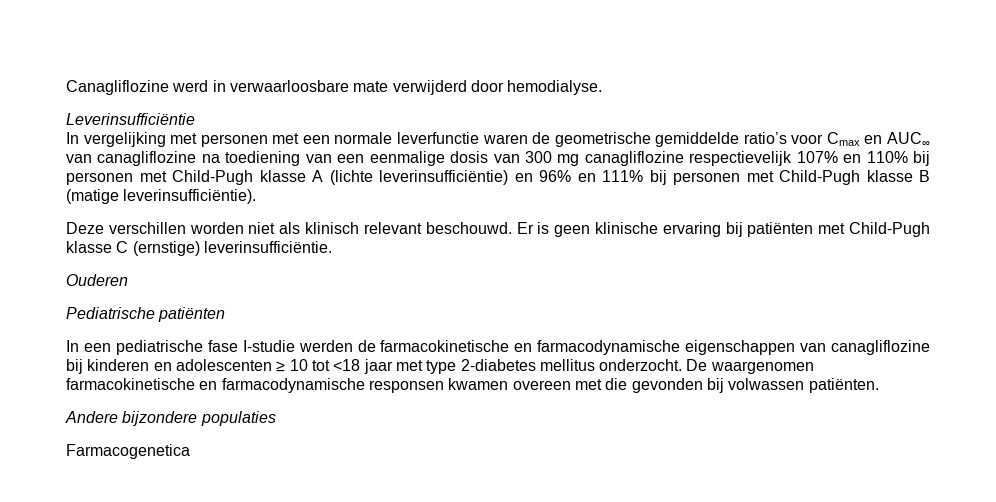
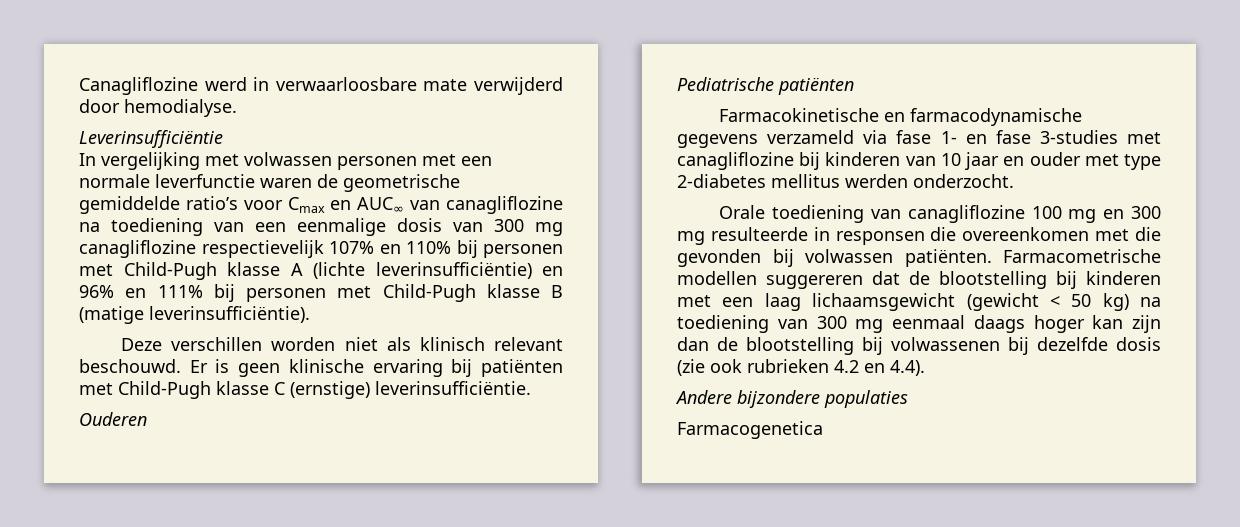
- In vergelijking met personen met een normale leverfunctie waren de geometrische gemiddelde ratio’s voor Cmax en AUC∞ van canagliflozine na toediening van een eenmalige dosis van 300 mg canagliflozine respectievelijk 107% en 110% bij personen met Child-Pugh klasse A (lichte leverinsufficiëntie) en 96% en 111% bij personen met Child-Pugh klasse B (matige leverinsufficiëntie).
+ In vergelijking met volwassen personen met een normale leverfunctie waren de geometrische gemiddelde ratio’s voor Cmax en AUC∞ van canagliflozine na toediening van een eenmalige dosis van 300 mg canagliflozine respectievelijk 107% en 110% bij personen met Child-Pugh klasse A (lichte leverinsufficiëntie) en 96% en 111% bij personen met Child-Pugh klasse B (matige leverinsufficiëntie).
- In een pediatrische fase I-studie werden de farmacokinetische en farmacodynamische eigenschappen van canagliflozine bij kinderen en adolescenten ≥ 10 tot <18 jaar met type 2-diabetes mellitus onderzocht. De waargenomen farmacokinetische en farmacodynamische responsen kwamen overeen met die gevonden bij volwassen patiënten.
+ Farmacokinetische en farmacodynamische gegevens verzameld via fase 1- en fase 3-studies met canagliflozine bij kinderen van 10 jaar en ouder met type 2-diabetes mellitus werden onderzocht.
+ Orale toediening van canagliflozine 100 mg en 300 mg resulteerde in responsen die overeenkomen met die gevonden bij volwassen patiënten. Farmacometrische modellen suggereren dat de blootstelling bij kinderen met een laag lichaamsgewicht (gewicht < 50 kg) na toediening van 300 mg eenmaal daags hoger kan zijn dan de blootstelling bij volwassenen bij dezelfde dosis (zie ook rubrieken 4.2 en 4.4).

